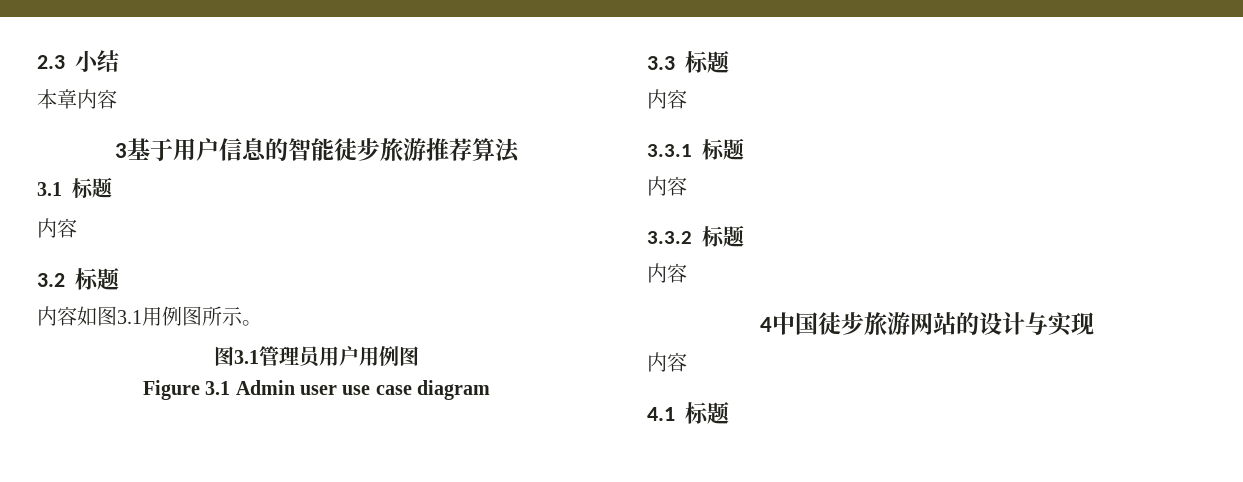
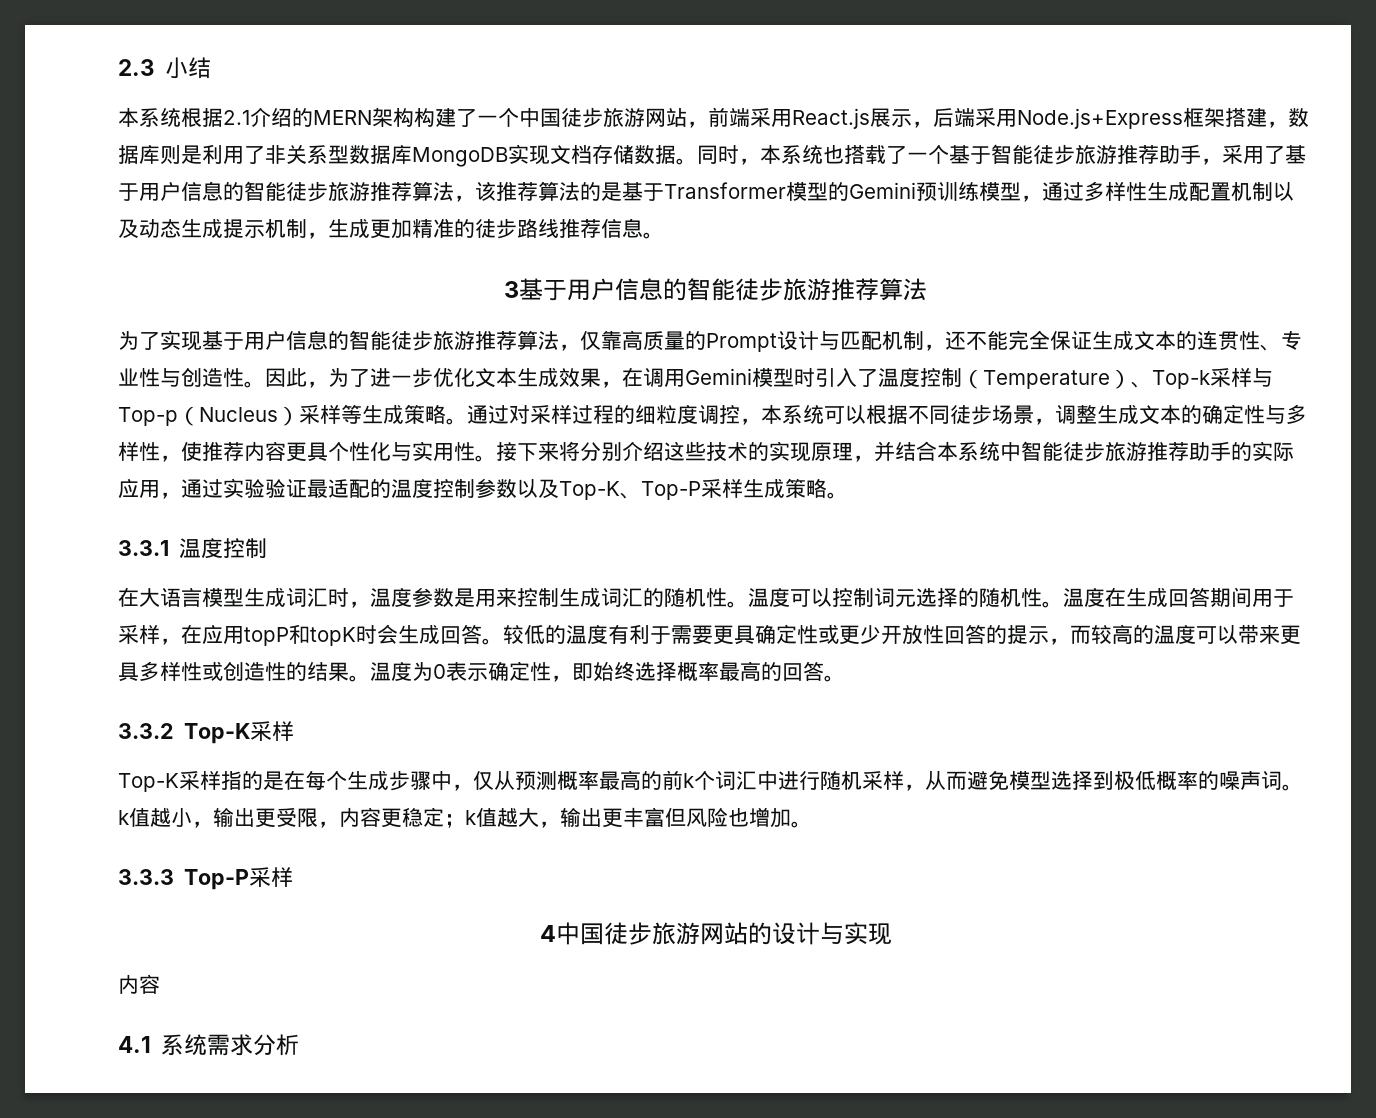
- 本章内容
+ 本系统根据2.1介绍的MERN架构构建了一个中国徒步旅游网站，前端采用React.js展示，后端采用Node.js+Express框架搭建，数据库则是利用了非关系型数据库MongoDB实现文档存储数据。同时，本系统也搭载了一个基于智能徒步旅游推荐助手，采用了基于用户信息的智能徒步旅游推荐算法，该推荐算法的是基于Transformer模型的Gemini预训练模型，通过多样性生成配置机制以及动态生成提示机制，生成更加精准的徒步路线推荐信息。
- 3.1标题
- 内容
- 3.2标题
- 内容如图3.1用例图所示。
- 图3.1管理员用户用例图
- Figure 3.1 Admin user use case diagram
- 3.3标题
- 内容
- 3.3.1标题
- 内容
- 3.3.2标题
- 内容
+ 为了实现基于用户信息的智能徒步旅游推荐算法，仅靠高质量的Prompt设计与匹配机制，还不能完全保证生成文本的连贯性、专业性与创造性。因此，为了进一步优化文本生成效果，在调用Gemini模型时引入了温度控制（Temperature）、Top-k采样与Top-p（Nucleus）采样等生成策略。通过对采样过程的细粒度调控，本系统可以根据不同徒步场景，调整生成文本的确定性与多样性，使推荐内容更具个性化与实用性。接下来将分别介绍这些技术的实现原理，并结合本系统中智能徒步旅游推荐助手的实际应用，通过实验验证最适配的温度控制参数以及Top-K、Top-P采样生成策略。
+ 3.3.1温度控制
+ 在大语言模型生成词汇时，温度参数是用来控制生成词汇的随机性。温度可以控制词元选择的随机性。温度在生成回答期间用于采样，在应用topP和topK时会生成回答。较低的温度有利于需要更具确定性或更少开放性回答的提示，而较高的温度可以带来更具多样性或创造性的结果。温度为0表示确定性，即始终选择概率最高的回答。
+ 3.3.2 Top-K采样
+ Top-K采样指的是在每个生成步骤中，仅从预测概率最高的前k个词汇中进行随机采样，从而避免模型选择到极低概率的噪声词。k值越小，输出更受限，内容更稳定；k值越大，输出更丰富但风险也增加。
+ 3.3.3 Top-P采样
- 4.1标题
+ 4.1系统需求分析

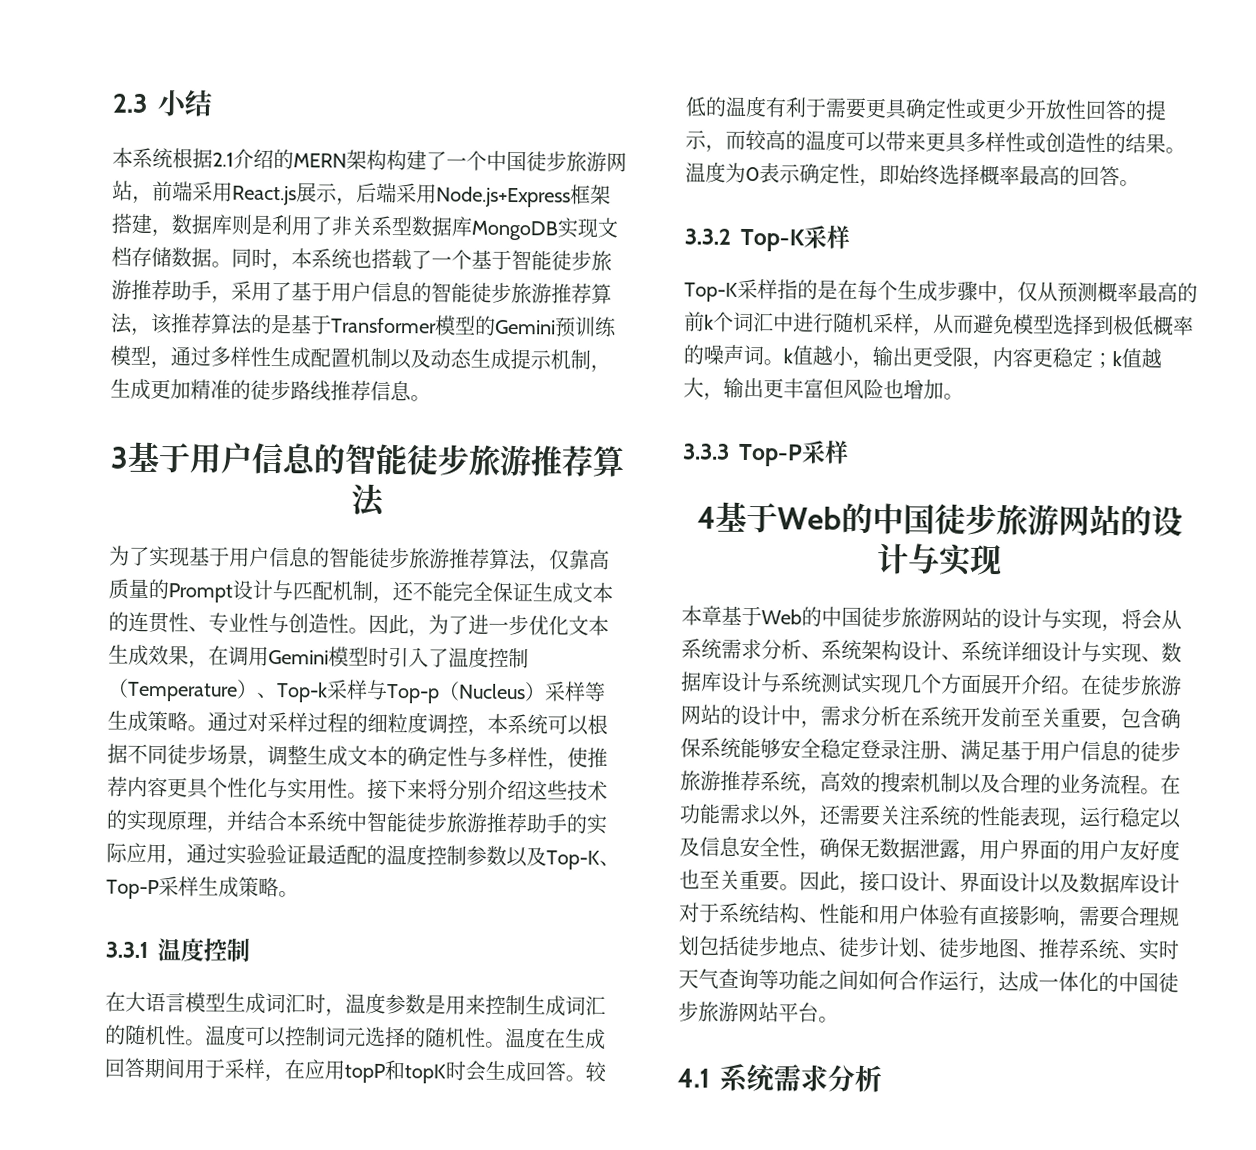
- 4中国徒步旅游网站的设计与实现
- 内容
+ 4基于Web的中国徒步旅游网站的设计与实现
+ 本章基于Web的中国徒步旅游网站的设计与实现，将会从系统需求分析、系统架构设计、系统详细设计与实现、数据库设计与系统测试实现几个方面展开介绍。在徒步旅游网站的设计中，需求分析在系统开发前至关重要，包含确保系统能够安全稳定登录注册、满足基于用户信息的徒步旅游推荐系统，高效的搜索机制以及合理的业务流程。在功能需求以外，还需要关注系统的性能表现，运行稳定以及信息安全性，确保无数据泄露，用户界面的用户友好度也至关重要。因此，接口设计、界面设计以及数据库设计对于系统结构、性能和用户体验有直接影响，需要合理规划包括徒步地点、徒步计划、徒步地图、推荐系统、实时天气查询等功能之间如何合作运行，达成一体化的中国徒步旅游网站平台。

